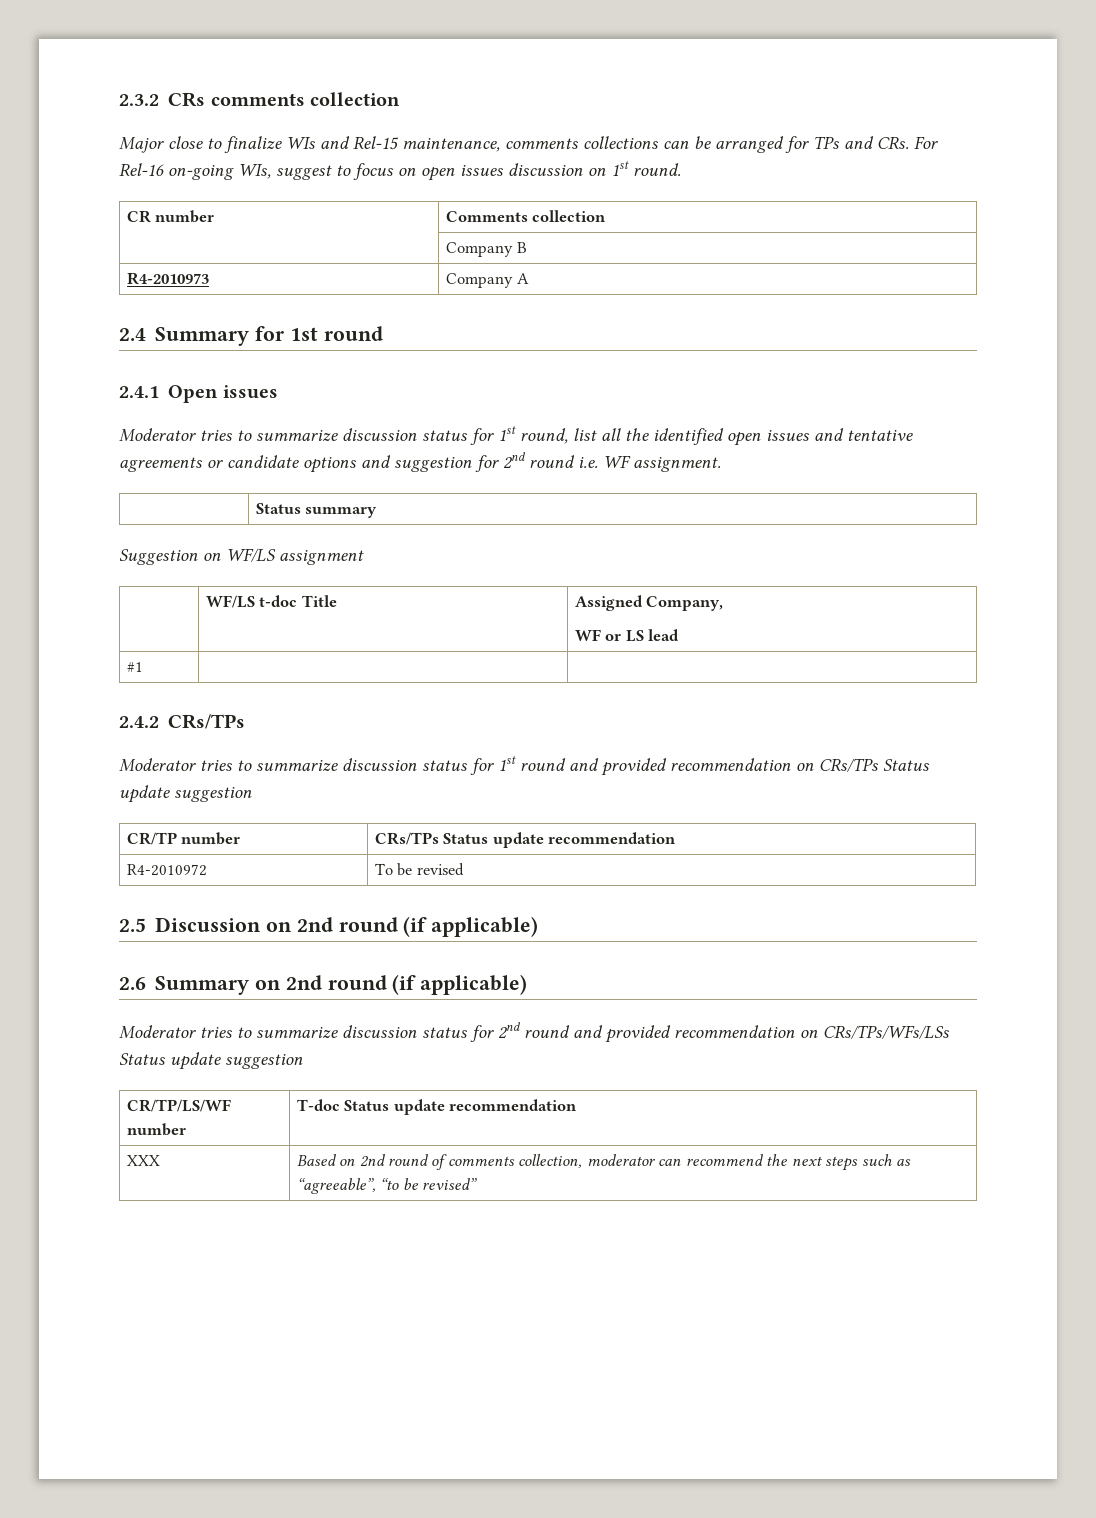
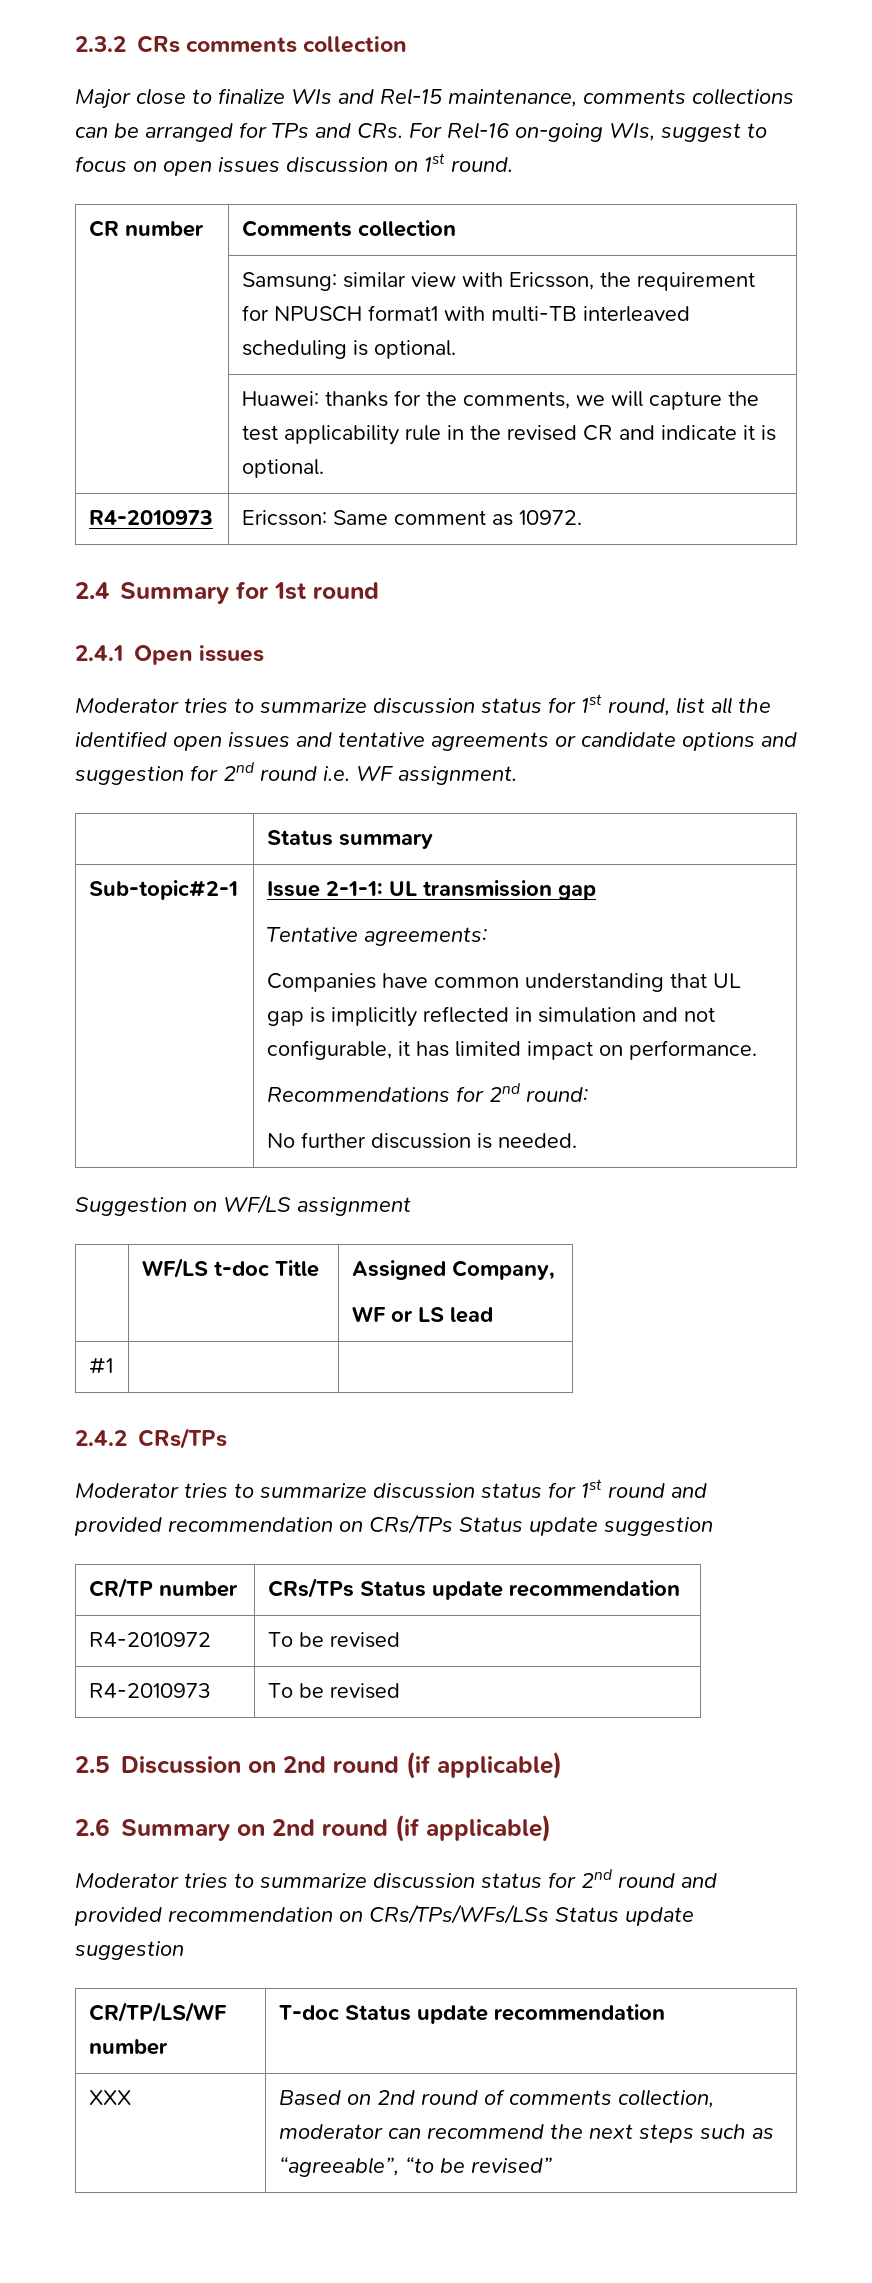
- | Company B
- R4-2010973 | Company A
+ | Samsung: similar view with Ericsson, the requirement for NPUSCH format1 with multi-TB interleaved scheduling is optional.
+ | Huawei: thanks for the comments, we will capture the test applicability rule in the revised CR and indicate it is optional.
+ R4-2010973 | Ericsson: Same comment as 10972.
+ Sub-topic#2-1 | Issue 2-1-1: UL transmission gap
+ Tentative agreements:
+ Companies have common understanding that UL gap is implicitly reflected in simulation and not configurable, it has limited impact on performance.
+ Recommendations for 2nd round:
+ No further discussion is needed.
+ R4-2010973 | To be revised

